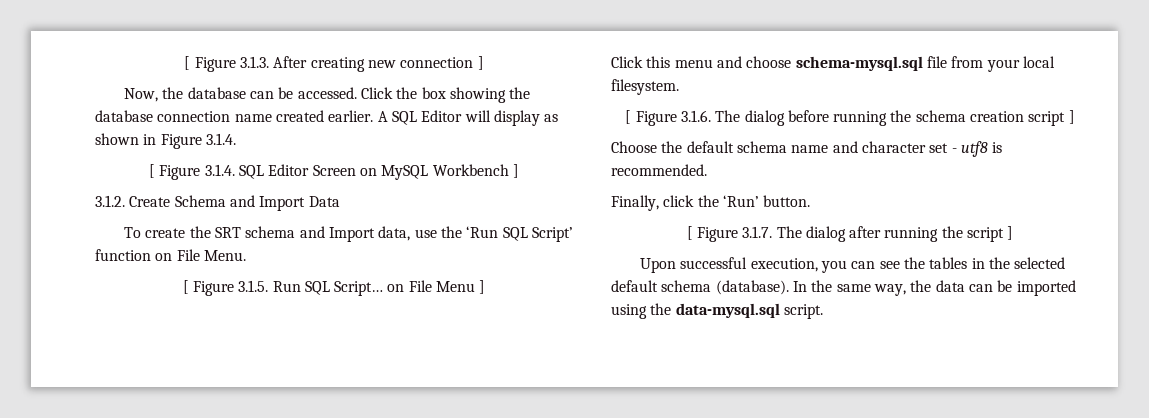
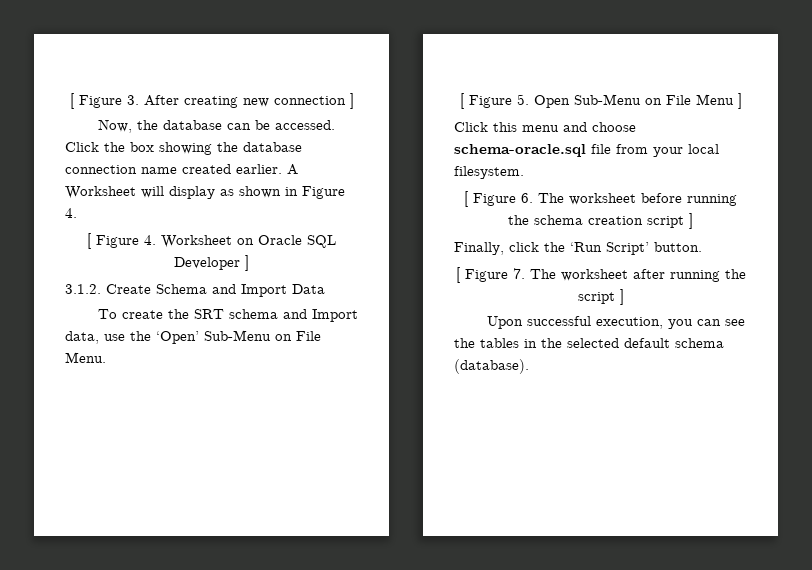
- [ Figure 3.1.3. After creating new connection ]
+ [ Figure 3. After creating new connection ]
- A SQL Editor will display as shown in Figure 3.1.4.
- [ Figure 3.1.4. SQL Editor Screen on MySQL Workbench ]
+ A Worksheet will display as shown in Figure 4.
+ [ Figure 4. Worksheet on Oracle SQL Developer ]
- To create the SRT schema and Import data, use the ‘Run SQL Script’ function on File Menu.
+ To create the SRT schema and Import data, use the ‘Open’ Sub-Menu on File Menu.
- [ Figure 3.1.5. Run SQL Script… on File Menu ]
+ [ Figure 5. Open Sub-Menu on File Menu ]
- Click this menu and choose schema-mysql.sql file from your local filesystem.
+ Click this menu and choose schema-oracle.sql file from your local filesystem.
- [ Figure 3.1.6. The dialog before running the schema creation script ]
+ [ Figure 6. The worksheet before running the schema creation script ]
- Choose the default schema name and character set - utf8 is recommended.
- Finally, click the ‘Run’ button.
+ Finally, click the ‘Run Script’ button.
- [ Figure 3.1.7. The dialog after running the script ]
+ [ Figure 7. The worksheet after running the script ]
- In the same way, the data can be imported using the data-mysql.sql script.

